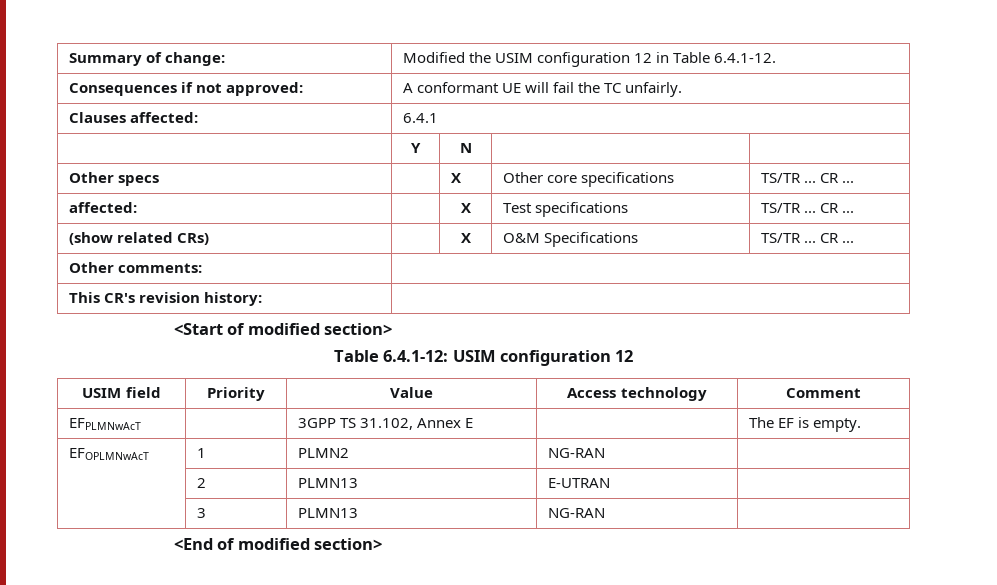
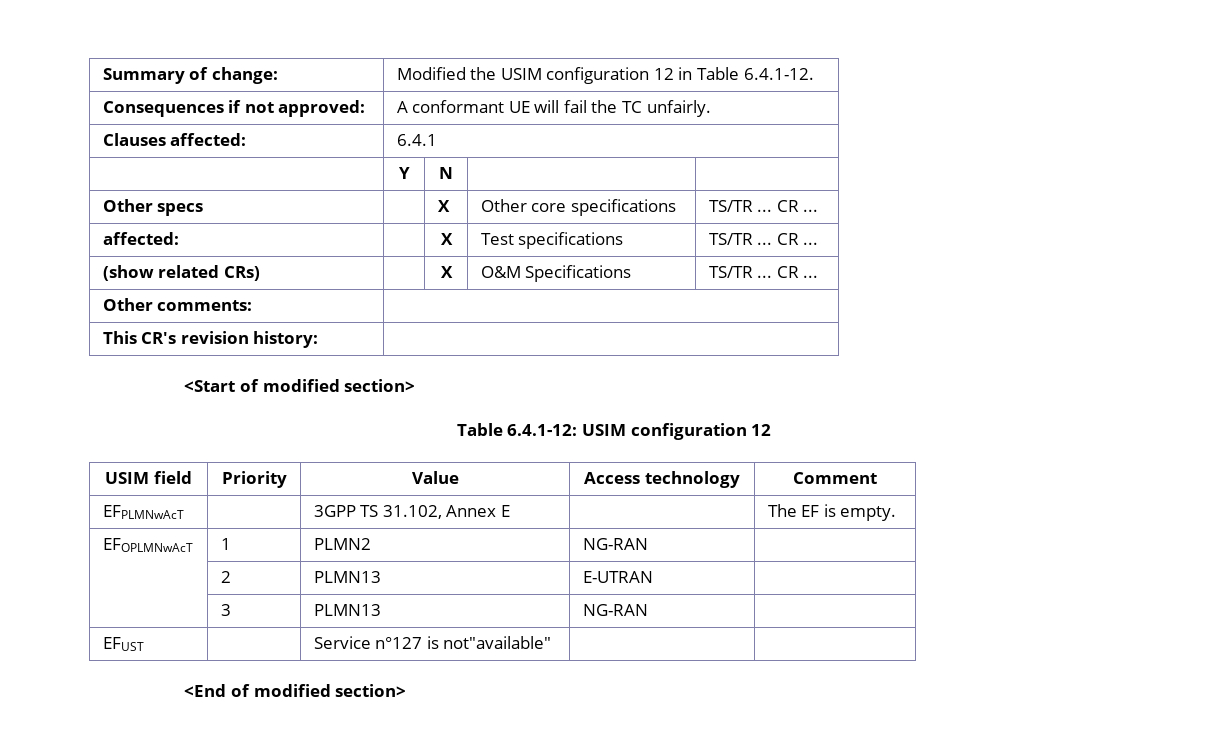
+ EFUST | | Service n°127 is not"available" | |

